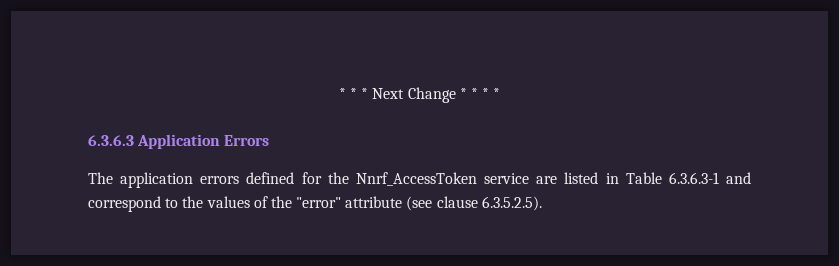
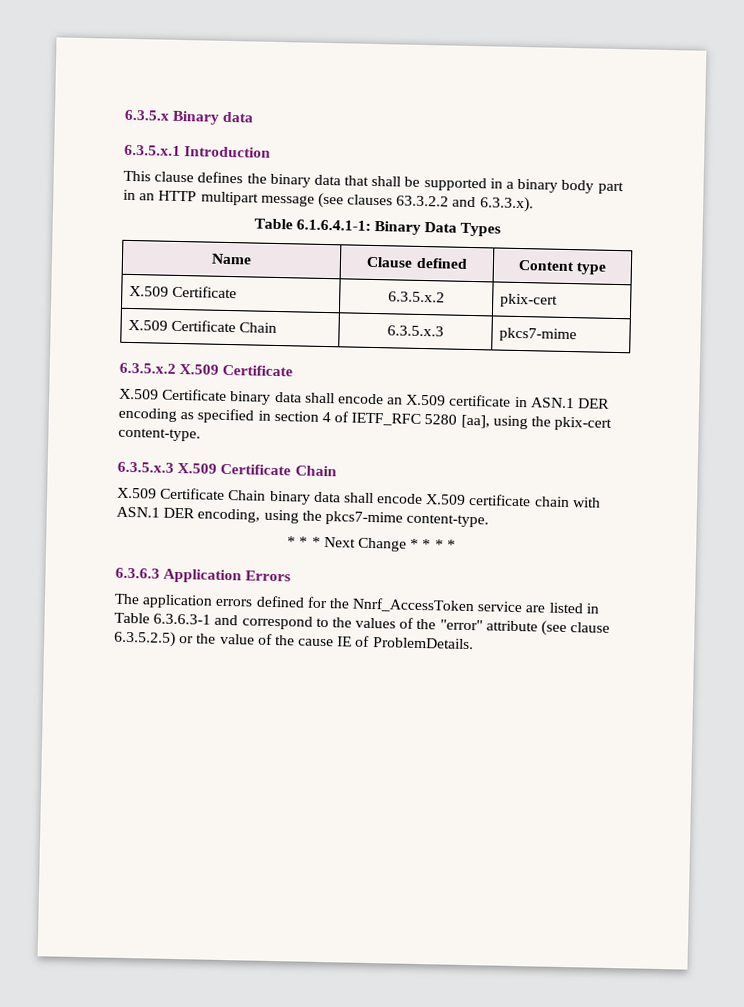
+ 6.3.5.x Binary data
+ 6.3.5.x.1 Introduction
+ This clause defines the binary data that shall be supported in a binary body part in an HTTP multipart message (see clauses 63.3.2.2 and 6.3.3.x).
+ Table 6.1.6.4.1-1: Binary Data Types
+ Name | Clause defined | Content type
+ X.509 Certificate | 6.3.5.x.2 | pkix-cert
+ X.509 Certificate Chain | 6.3.5.x.3 | pkcs7-mime
+ 6.3.5.x.2 X.509 Certificate
+ X.509 Certificate binary data shall encode an X.509 certificate in ASN.1 DER encoding as specified in section 4 of IETF_RFC 5280 [aa], using the pkix-cert content-type.
+ 6.3.5.x.3 X.509 Certificate Chain
+ X.509 Certificate Chain binary data shall encode X.509 certificate chain with ASN.1 DER encoding, using the pkcs7-mime content-type.
- The application errors defined for the Nnrf_AccessToken service are listed in Table 6.3.6.3-1 and correspond to the values of the "error" attribute (see clause 6.3.5.2.5).
+ The application errors defined for the Nnrf_AccessToken service are listed in Table 6.3.6.3-1 and correspond to the values of the "error" attribute (see clause 6.3.5.2.5) or the value of the cause IE of ProblemDetails.

